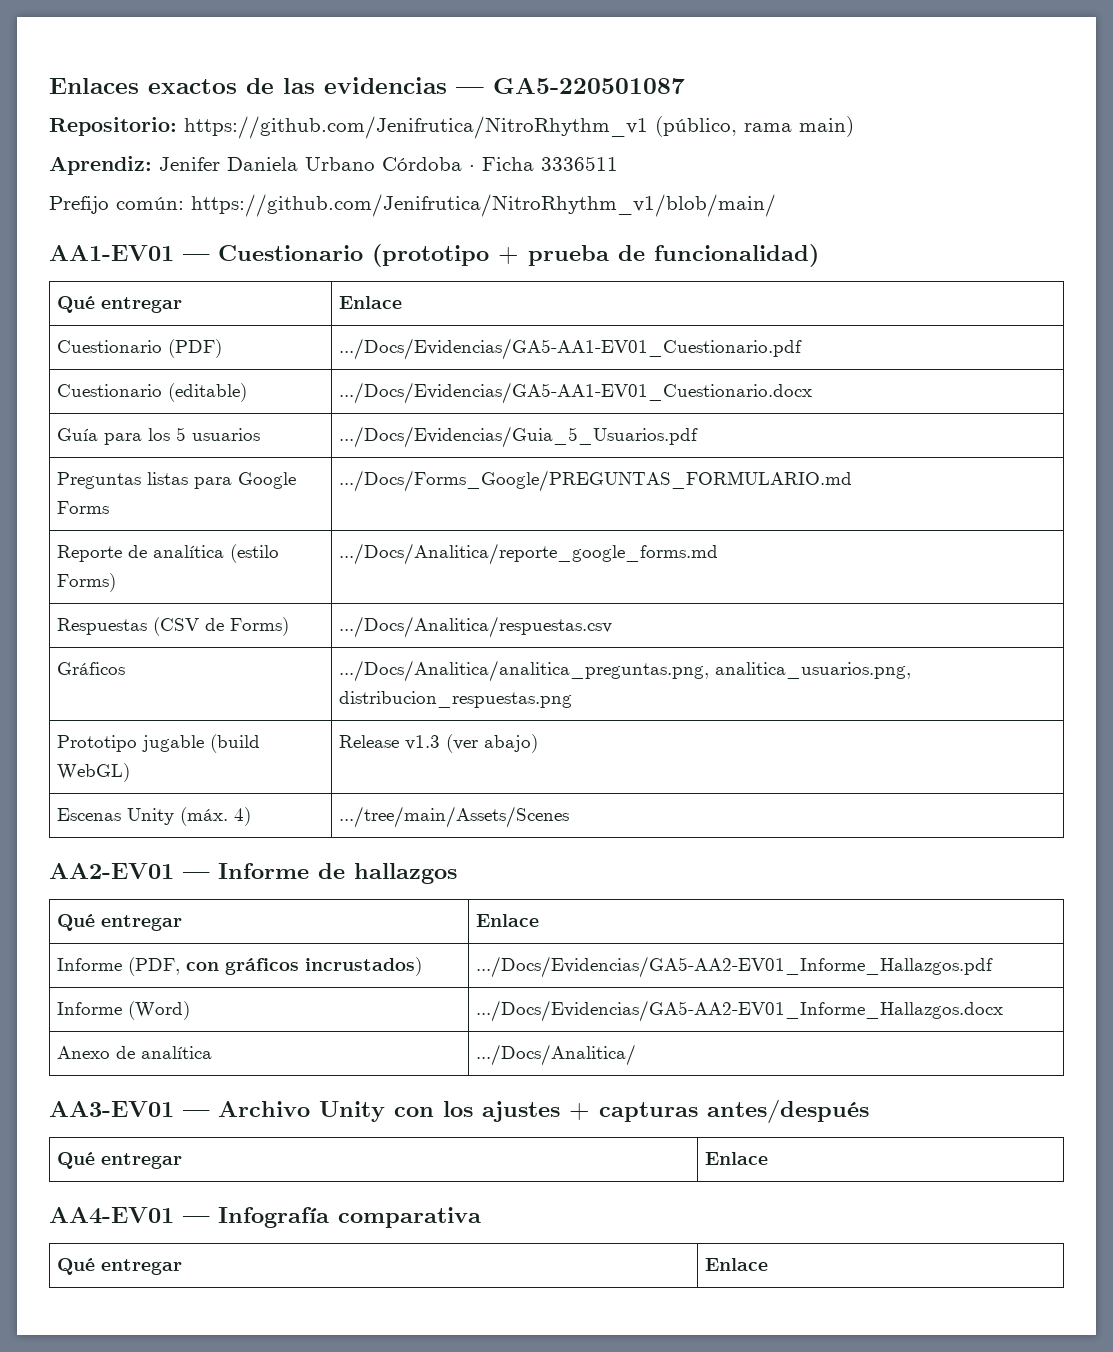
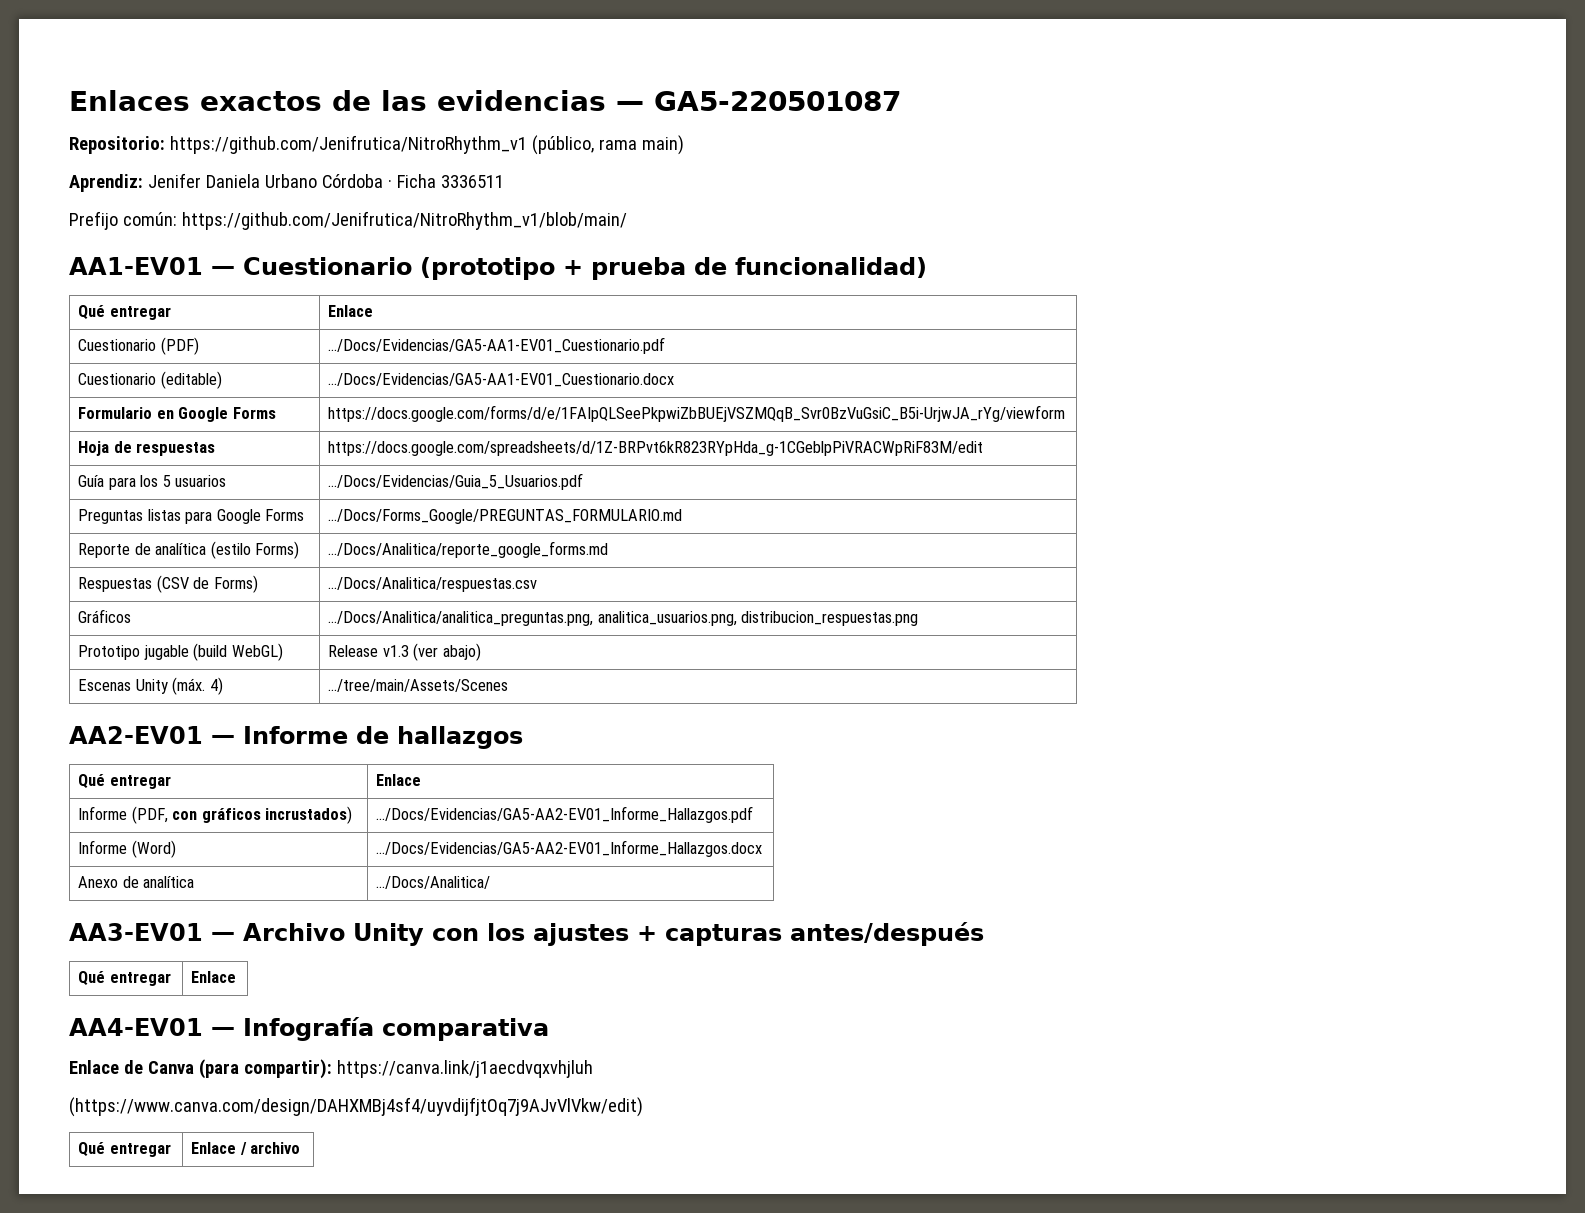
+ Formulario en Google Forms | https://docs.google.com/forms/d/e/1FAIpQLSeePkpwiZbBUEjVSZMQqB_Svr0BzVuGsiC_B5i-UrjwJA_rYg/viewform
+ Hoja de respuestas | https://docs.google.com/spreadsheets/d/1Z-BRPvt6kR823RYpHda_g-1CGeblpPiVRACWpRiF83M/edit
  AA4-EV01 — Infografía comparativa
- Qué entregar | Enlace
+ Enlace de Canva (para compartir): https://canva.link/j1aecdvqxvhjluh
+ (https://www.canva.com/design/DAHXMBj4sf4/uyvdijfjtOq7j9AJvVlVkw/edit)
+ Qué entregar | Enlace / archivo

